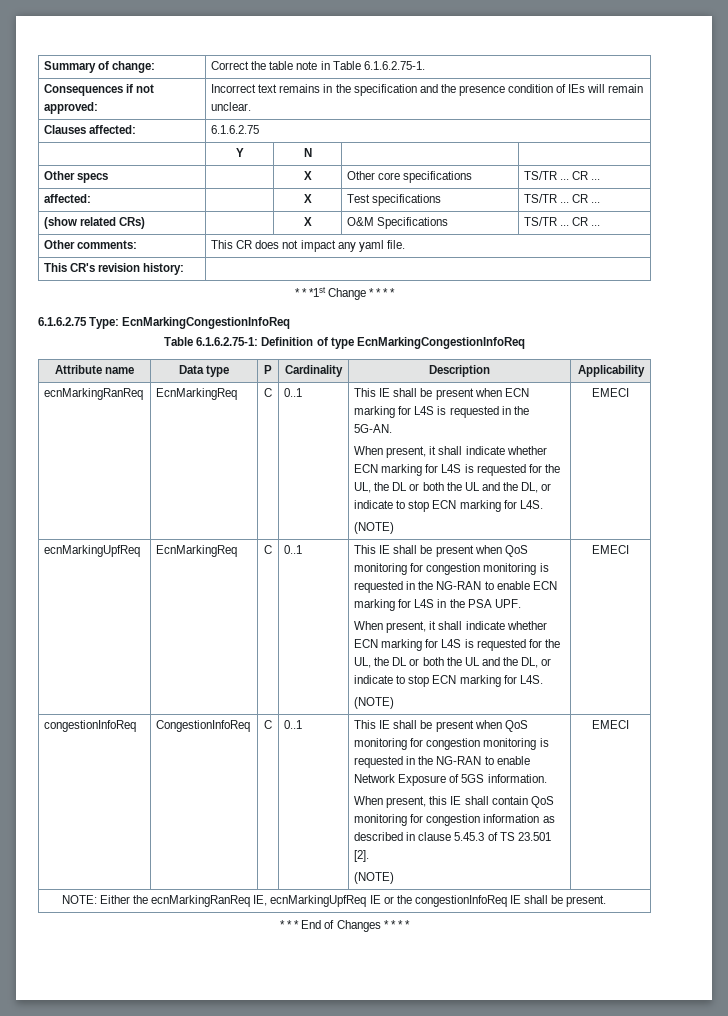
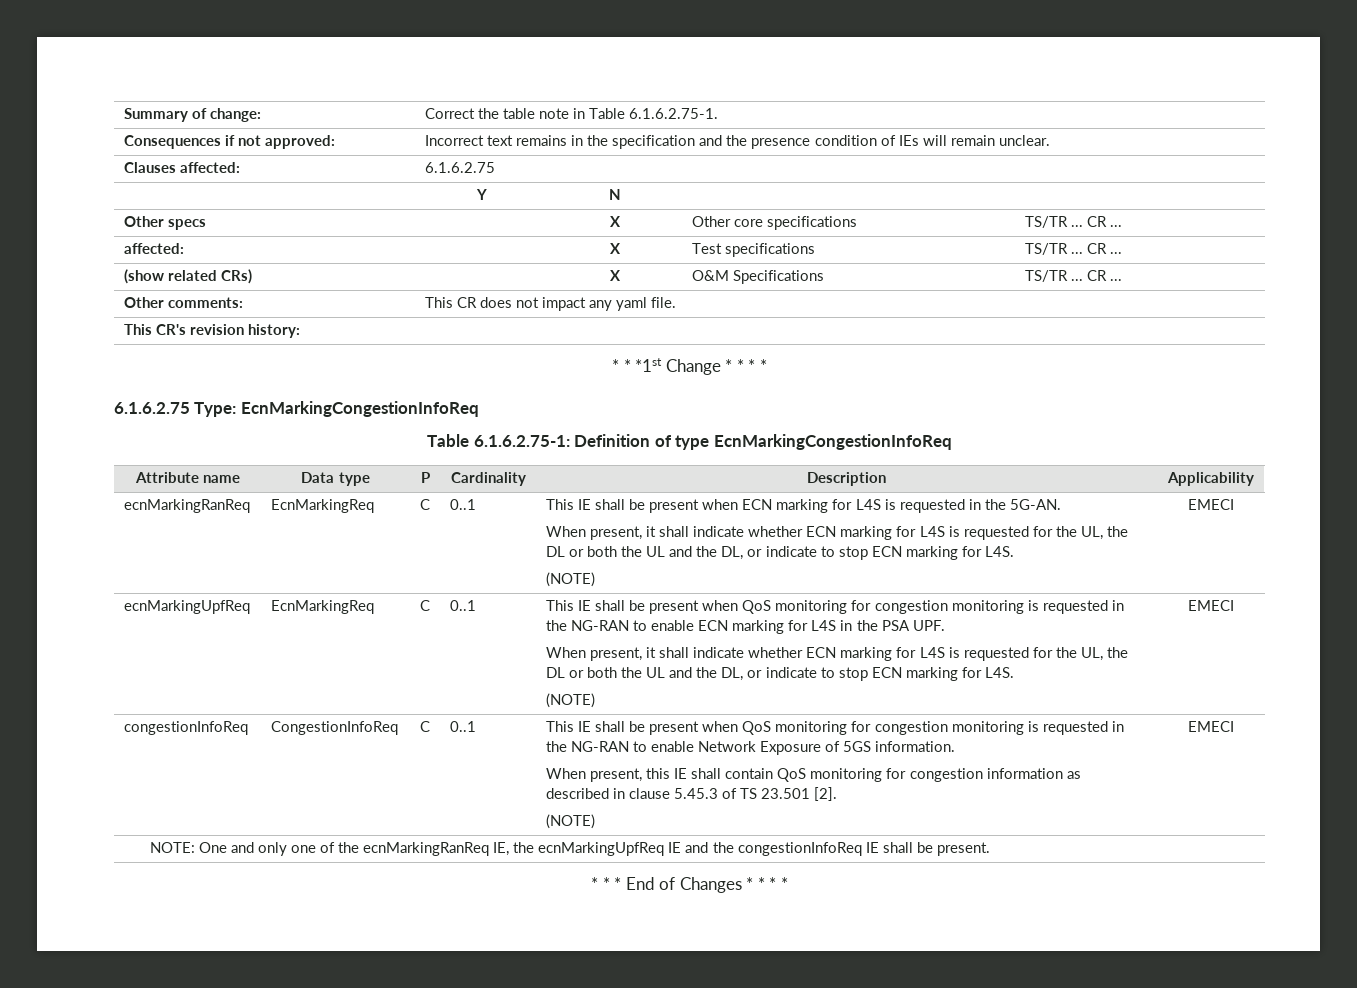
- NOTE: Either the ecnMarkingRanReq IE, ecnMarkingUpfReq IE or the congestionInfoReq IE shall be present.
+ NOTE: One and only one of the ecnMarkingRanReq IE, the ecnMarkingUpfReq IE and the congestionInfoReq IE shall be present.

